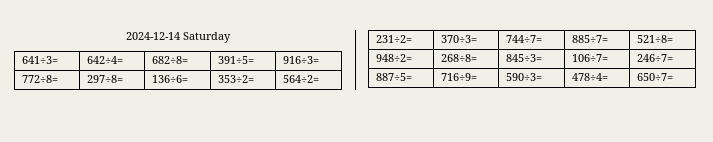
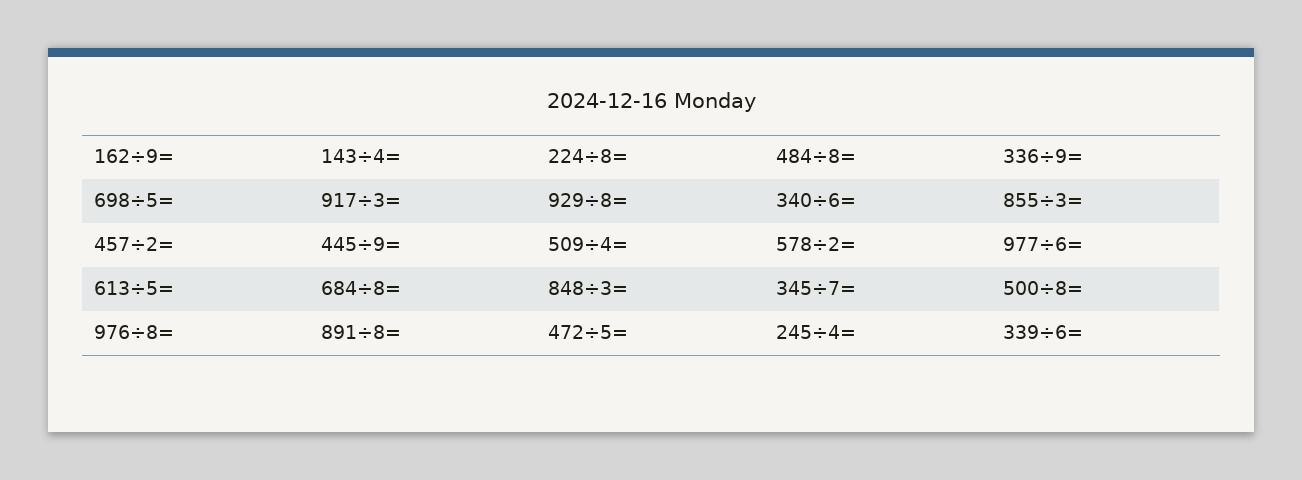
- 2024-12-14 Saturday
- 641÷3= | 642÷4= | 682÷8= | 391÷5= | 916÷3=
- 772÷8= | 297÷8= | 136÷6= | 353÷2= | 564÷2=
- 231÷2= | 370÷3= | 744÷7= | 885÷7= | 521÷8=
- 948÷2= | 268÷8= | 845÷3= | 106÷7= | 246÷7=
- 887÷5= | 716÷9= | 590÷3= | 478÷4= | 650÷7=
+ 2024-12-16 Monday
+ 162÷9= | 143÷4= | 224÷8= | 484÷8= | 336÷9=
+ 698÷5= | 917÷3= | 929÷8= | 340÷6= | 855÷3=
+ 457÷2= | 445÷9= | 509÷4= | 578÷2= | 977÷6=
+ 613÷5= | 684÷8= | 848÷3= | 345÷7= | 500÷8=
+ 976÷8= | 891÷8= | 472÷5= | 245÷4= | 339÷6=

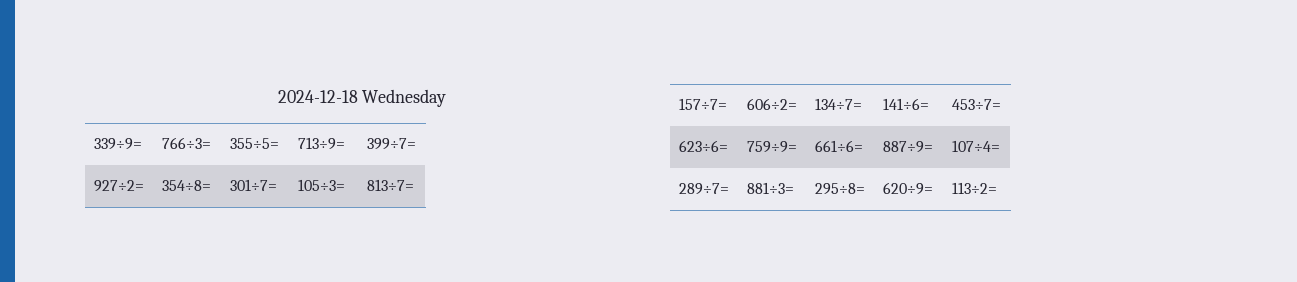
- 2024-12-16 Monday
- 162÷9= | 143÷4= | 224÷8= | 484÷8= | 336÷9=
- 698÷5= | 917÷3= | 929÷8= | 340÷6= | 855÷3=
- 457÷2= | 445÷9= | 509÷4= | 578÷2= | 977÷6=
- 613÷5= | 684÷8= | 848÷3= | 345÷7= | 500÷8=
- 976÷8= | 891÷8= | 472÷5= | 245÷4= | 339÷6=
+ 2024-12-18 Wednesday
+ 339÷9= | 766÷3= | 355÷5= | 713÷9= | 399÷7=
+ 927÷2= | 354÷8= | 301÷7= | 105÷3= | 813÷7=
+ 157÷7= | 606÷2= | 134÷7= | 141÷6= | 453÷7=
+ 623÷6= | 759÷9= | 661÷6= | 887÷9= | 107÷4=
+ 289÷7= | 881÷3= | 295÷8= | 620÷9= | 113÷2=

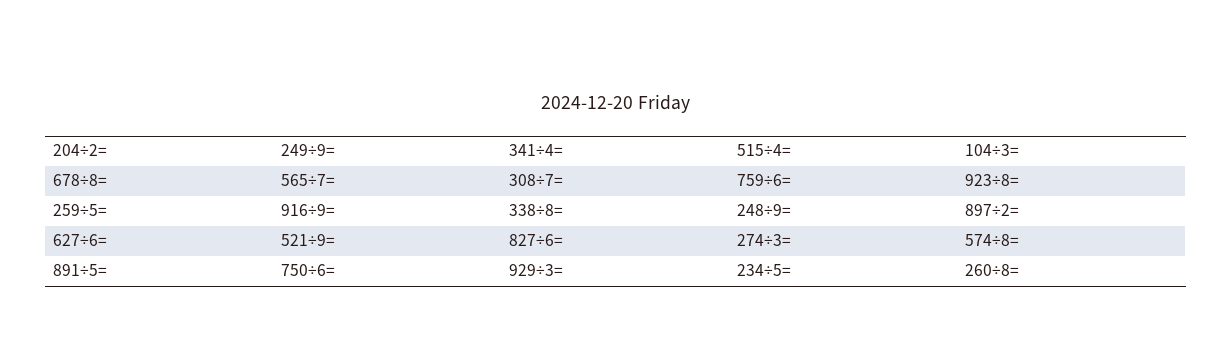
- 2024-12-18 Wednesday
- 339÷9= | 766÷3= | 355÷5= | 713÷9= | 399÷7=
- 927÷2= | 354÷8= | 301÷7= | 105÷3= | 813÷7=
- 157÷7= | 606÷2= | 134÷7= | 141÷6= | 453÷7=
- 623÷6= | 759÷9= | 661÷6= | 887÷9= | 107÷4=
- 289÷7= | 881÷3= | 295÷8= | 620÷9= | 113÷2=
+ 2024-12-20 Friday
+ 204÷2= | 249÷9= | 341÷4= | 515÷4= | 104÷3=
+ 678÷8= | 565÷7= | 308÷7= | 759÷6= | 923÷8=
+ 259÷5= | 916÷9= | 338÷8= | 248÷9= | 897÷2=
+ 627÷6= | 521÷9= | 827÷6= | 274÷3= | 574÷8=
+ 891÷5= | 750÷6= | 929÷3= | 234÷5= | 260÷8=

